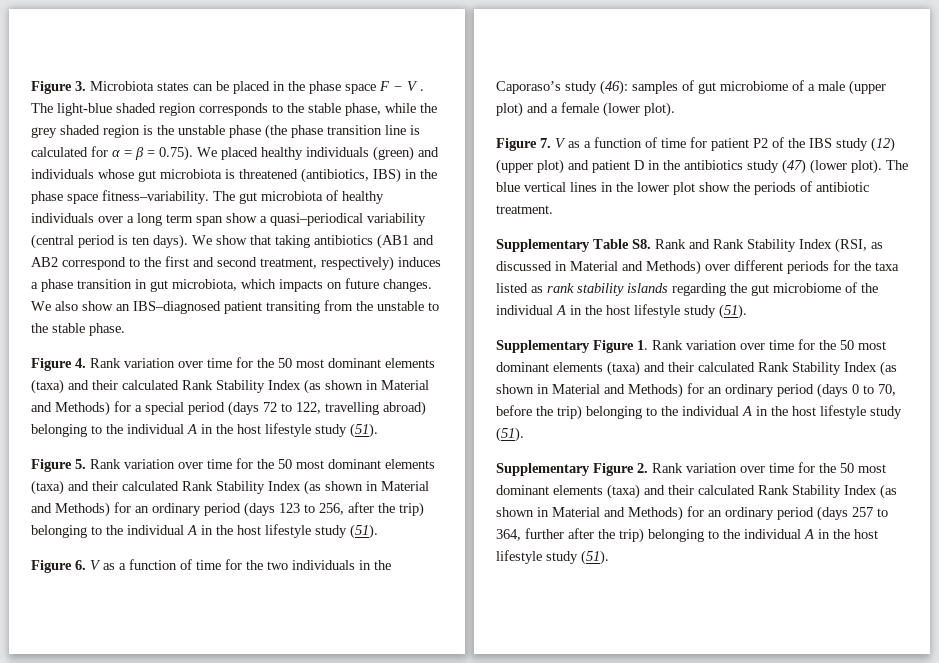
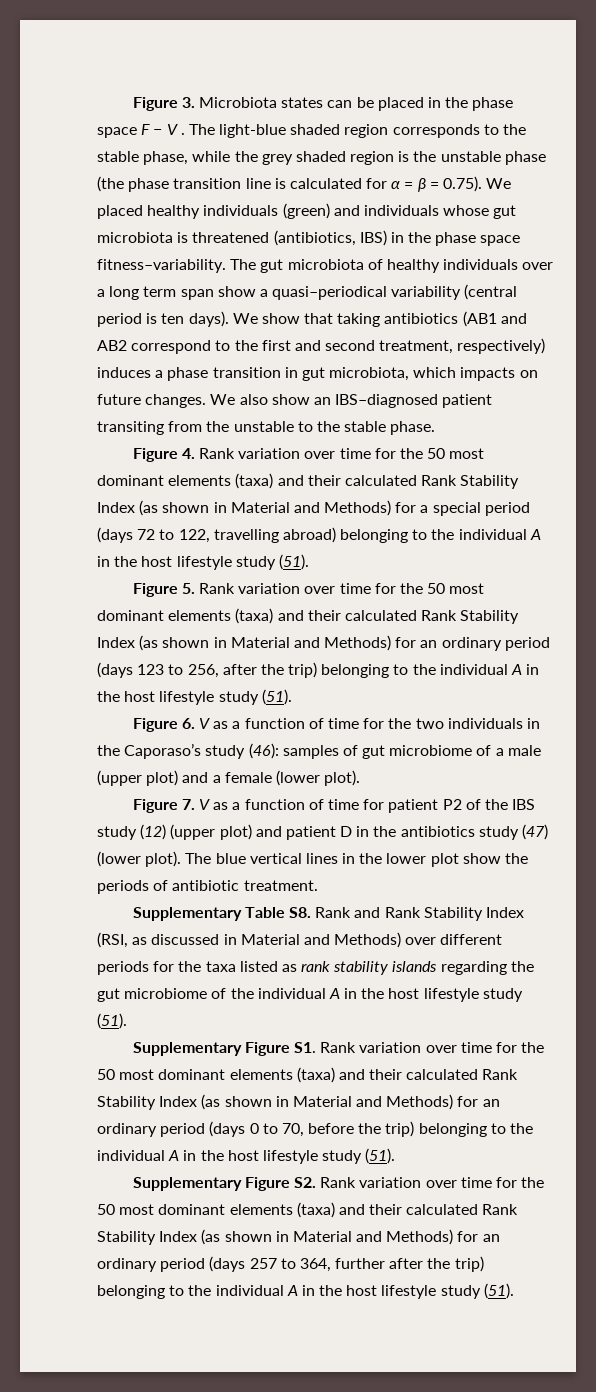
- Supplementary Figure 1. Rank variation over time for the 50 most dominant elements (taxa) and their calculated Rank Stability Index (as shown in Material and Methods) for an ordinary period (days 0 to 70, before the trip) belonging to the individual A in the host lifestyle study (51).
+ Supplementary Figure S1. Rank variation over time for the 50 most dominant elements (taxa) and their calculated Rank Stability Index (as shown in Material and Methods) for an ordinary period (days 0 to 70, before the trip) belonging to the individual A in the host lifestyle study (51).
- Supplementary Figure 2. Rank variation over time for the 50 most dominant elements (taxa) and their calculated Rank Stability Index (as shown in Material and Methods) for an ordinary period (days 257 to 364, further after the trip) belonging to the individual A in the host lifestyle study (51).
+ Supplementary Figure S2. Rank variation over time for the 50 most dominant elements (taxa) and their calculated Rank Stability Index (as shown in Material and Methods) for an ordinary period (days 257 to 364, further after the trip) belonging to the individual A in the host lifestyle study (51).

